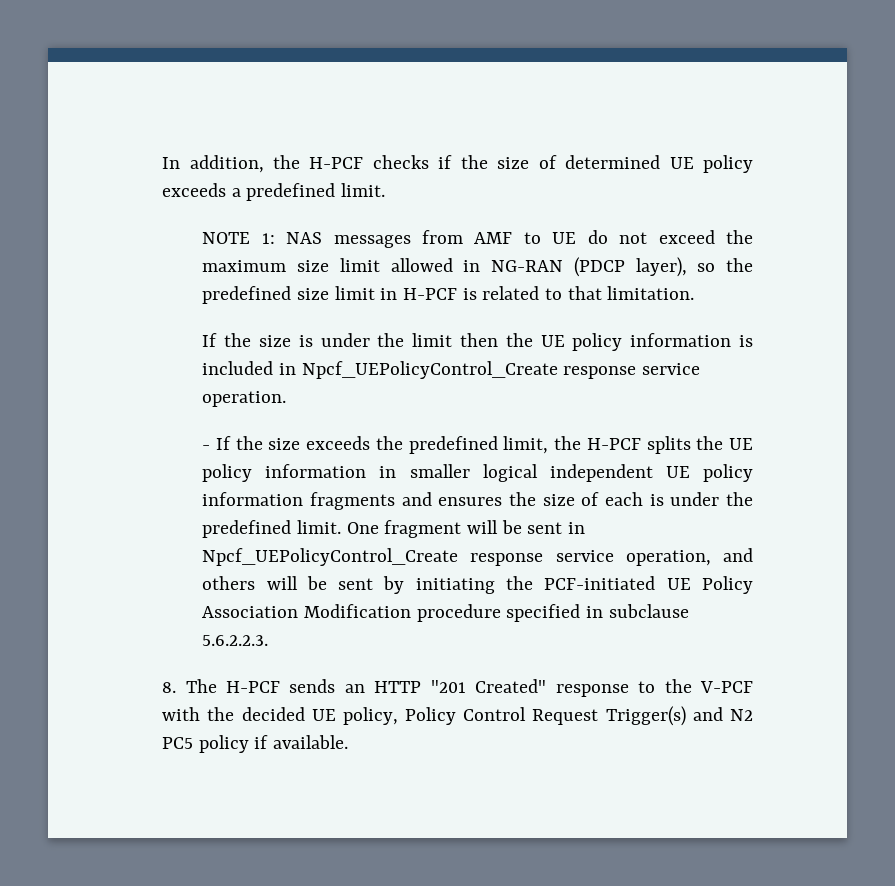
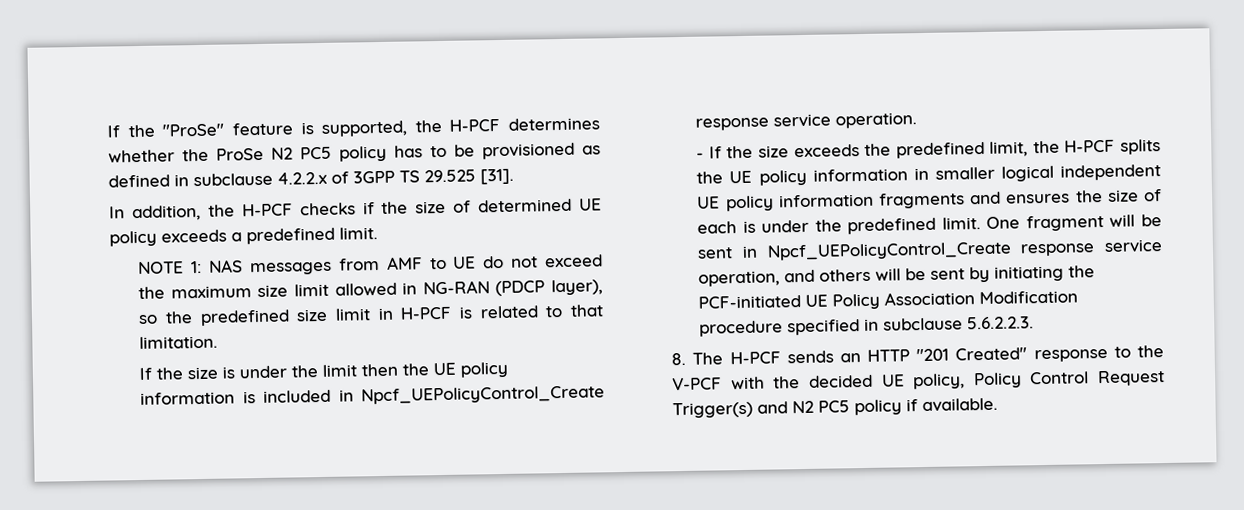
+ If the "ProSe" feature is supported, the H-PCF determines whether the ProSe N2 PC5 policy has to be provisioned as defined in subclause 4.2.2.x of 3GPP TS 29.525 [31].

